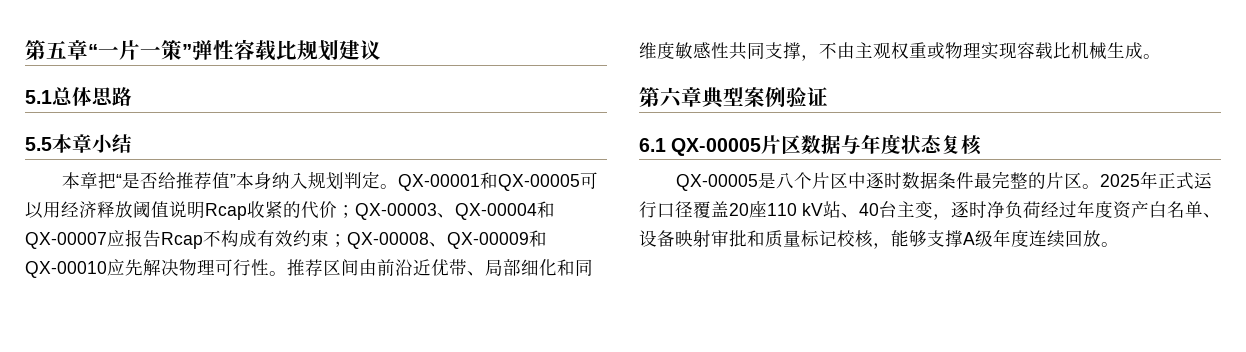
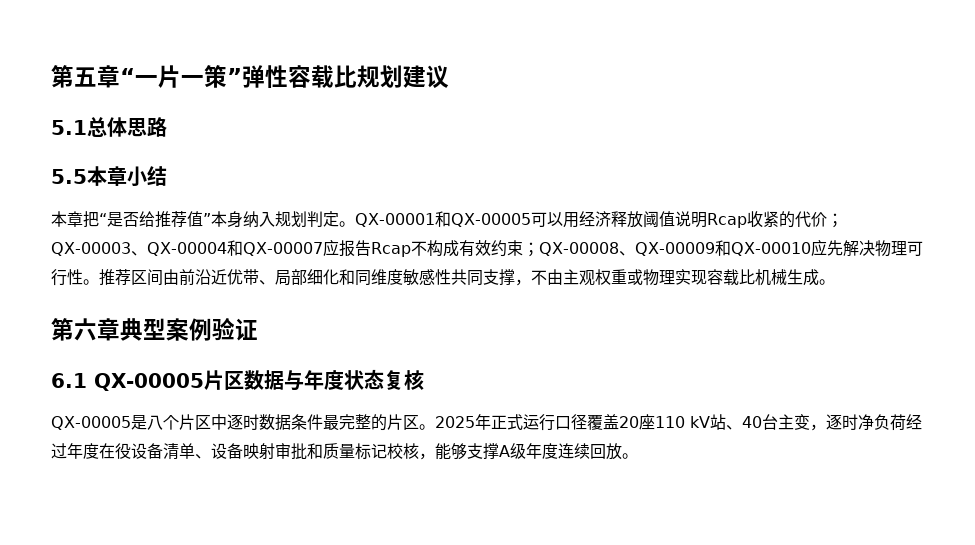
- 2025年正式运行口径覆盖20座110 kV站、40台主变，逐时净负荷经过年度资产白名单、设备映射审批和质量标记校核，能够支撑A级年度连续回放。
+ 2025年正式运行口径覆盖20座110 kV站、40台主变，逐时净负荷经过年度在役设备清单、设备映射审批和质量标记校核，能够支撑A级年度连续回放。

